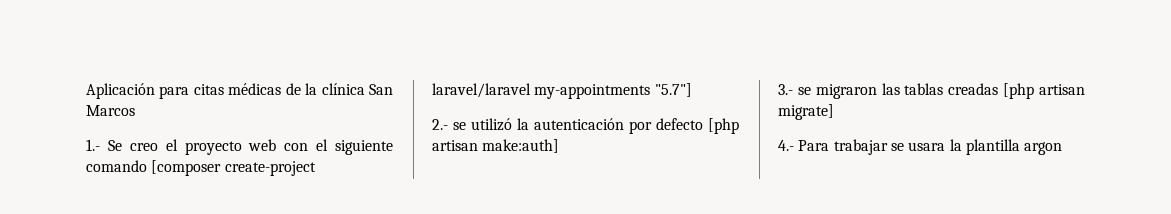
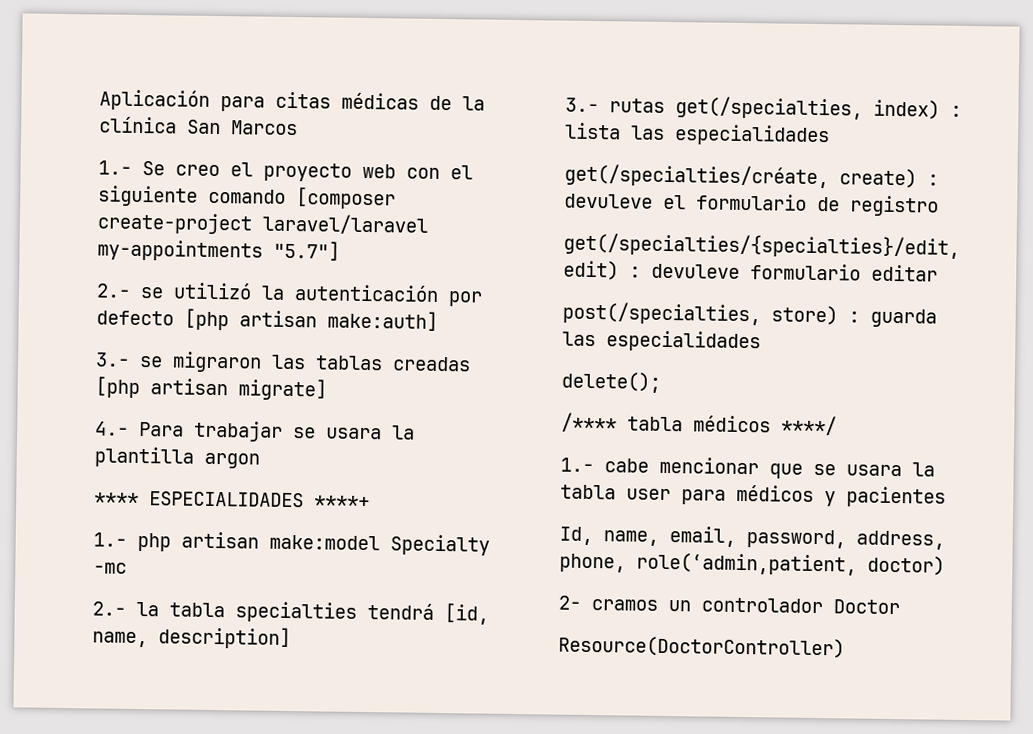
+ **** ESPECIALIDADES ****+
+ 1.- php artisan make:model Specialty -mc
+ 2.- la tabla specialties tendrá [id, name, description]
+ 3.- rutas get(/specialties, index) : lista las especialidades
+ get(/specialties/créate, create) : devuleve el formulario de registro
+ get(/specialties/{specialties}/edit, edit) : devuleve formulario editar
+ post(/specialties, store) : guarda las especialidades
+ delete();
+ /**** tabla médicos ****/
+ 1.- cabe mencionar que se usara la tabla user para médicos y pacientes
+ Id, name, email, password, address, phone, role(‘admin,patient, doctor)
+ 2- cramos un controlador Doctor
+ Resource(DoctorController)

